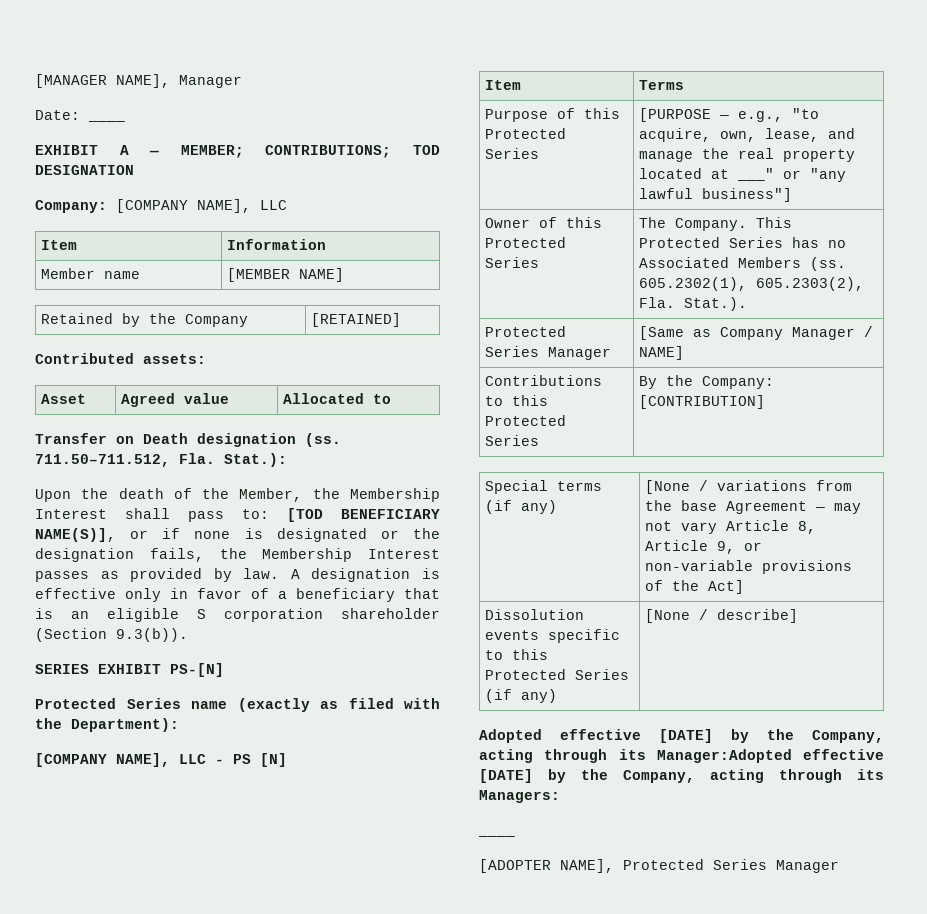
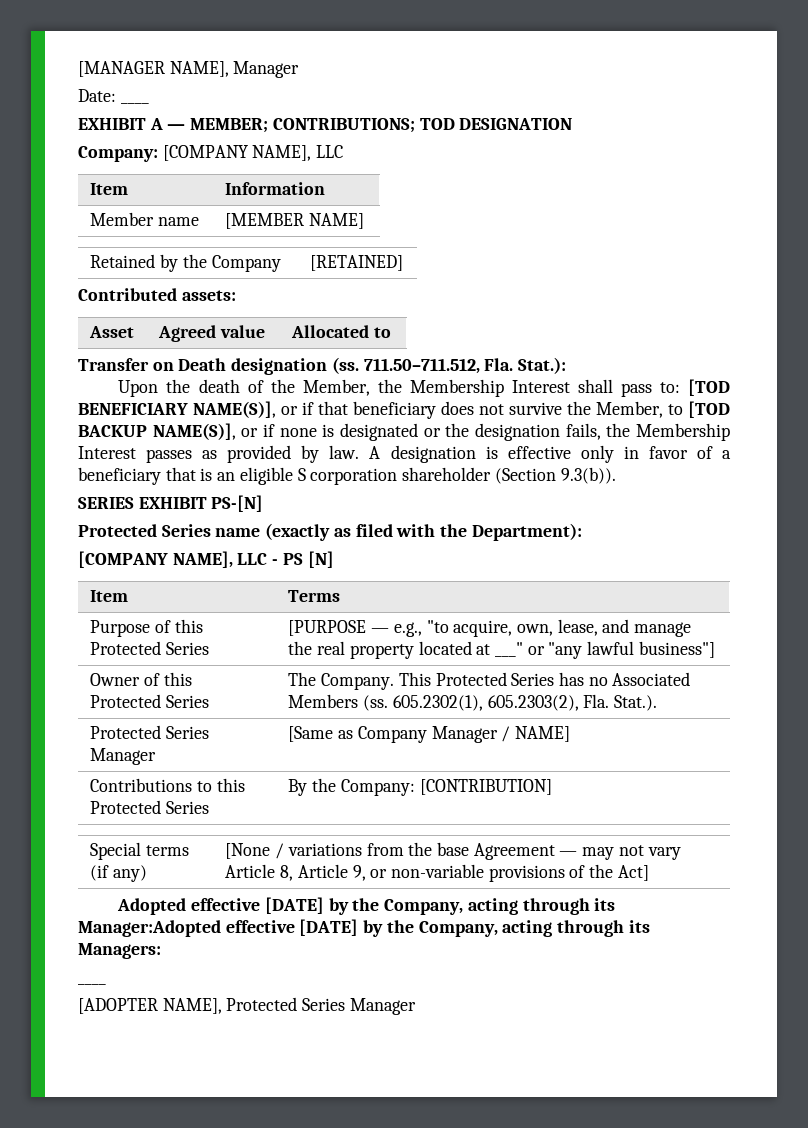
- Upon the death of the Member, the Membership Interest shall pass to: [TOD BENEFICIARY NAME(S)], or if none is designated or the designation fails, the Membership Interest passes as provided by law.
+ Upon the death of the Member, the Membership Interest shall pass to: [TOD BENEFICIARY NAME(S)], or if that beneficiary does not survive the Member, to [TOD BACKUP NAME(S)], or if none is designated or the designation fails, the Membership Interest passes as provided by law.
- Dissolution events specific to this Protected Series (if any) | [None / describe]

